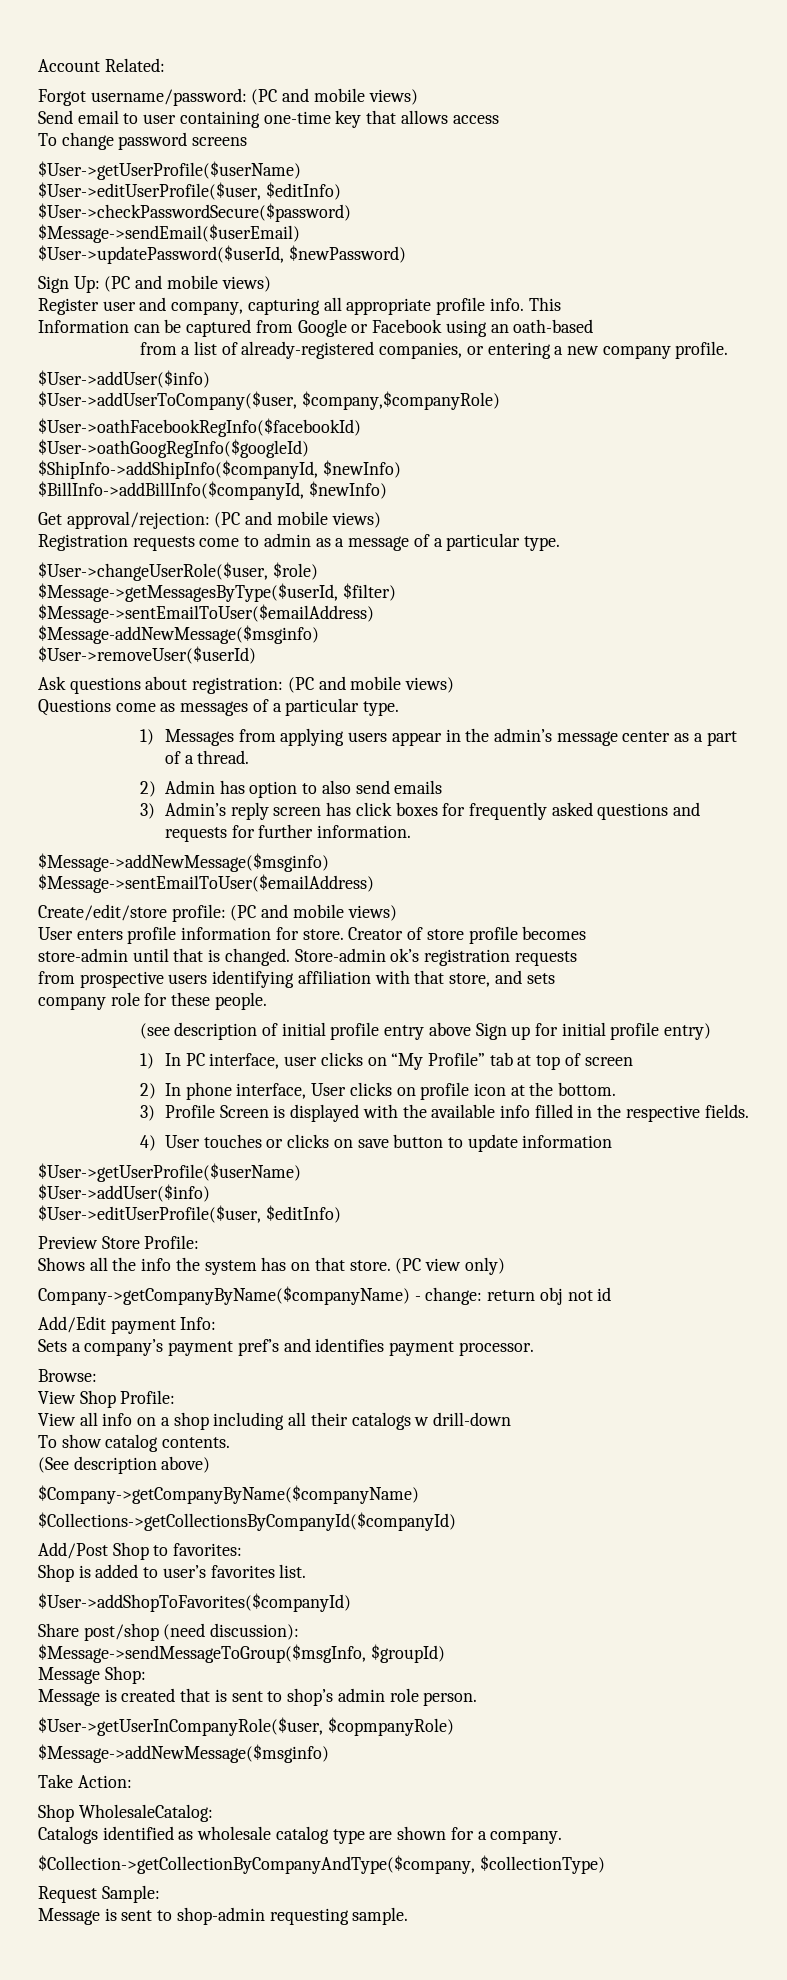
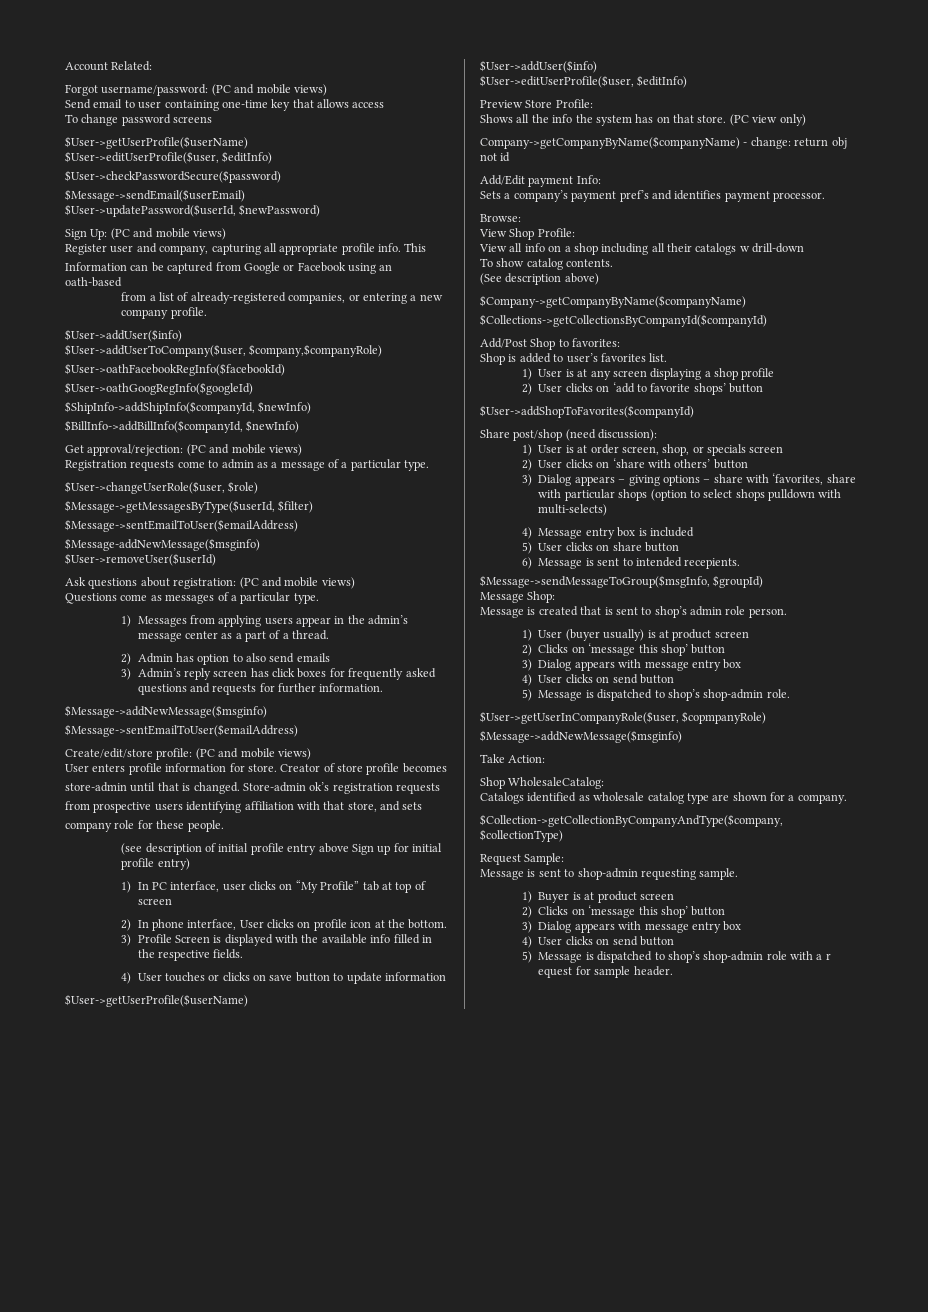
+ 1) User is at any screen displaying a shop profile
+ 2) User clicks on ‘add to favorite shops’ button
+ 1) User is at order screen, shop, or specials screen
+ 2) User clicks on ‘share with others’ button
+ 3) Dialog appears – giving options – share with ‘favorites, share with particular shops (option to select shops pulldown with multi-selects)
+ 4) Message entry box is included
+ 5) User clicks on share button
+ 6) Message is sent to intended recepients.
+ 1) User (buyer usually) is at product screen
+ 2) Clicks on ‘message this shop’ button
+ 3) Dialog appears with message entry box
+ 4) User clicks on send button
+ 5) Message is dispatched to shop’s shop-admin role.
+ 1) Buyer is at product screen
+ 2) Clicks on ‘message this shop’ button
+ 3) Dialog appears with message entry box
+ 4) User clicks on send button
+ 5) Message is dispatched to shop’s shop-admin role with a r equest for sample header.

